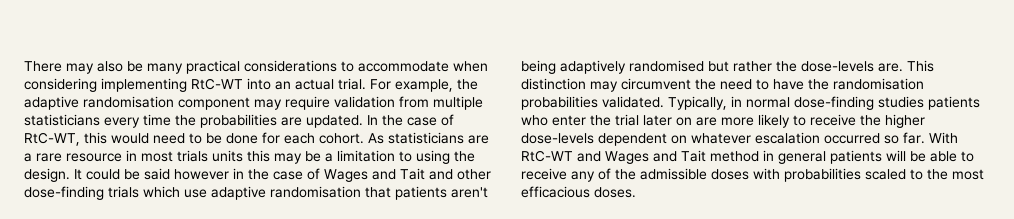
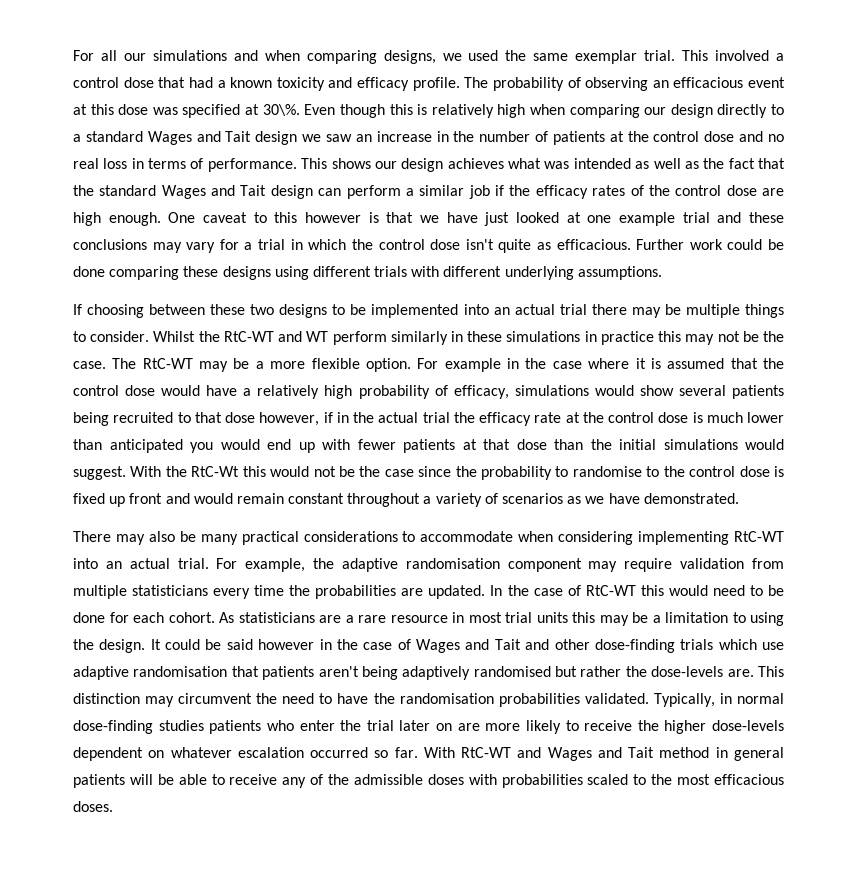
+ For all our simulations and when comparing designs, we used the same exemplar trial. This involved a control dose that had a known toxicity and efficacy profile. The probability of observing an efficacious event at this dose was specified at 30\%. Even though this is relatively high when comparing our design directly to a standard Wages and Tait design we saw an increase in the number of patients at the control dose and no real loss in terms of performance. This shows our design achieves what was intended as well as the fact that the standard Wages and Tait design can perform a similar job if the efficacy rates of the control dose are high enough. One caveat to this however is that we have just looked at one example trial and these conclusions may vary for a trial in which the control dose isn't quite as efficacious. Further work could be done comparing these designs using different trials with different underlying assumptions.
+ If choosing between these two designs to be implemented into an actual trial there may be multiple things to consider. Whilst the RtC-WT and WT perform similarly in these simulations in practice this may not be the case. The RtC-WT may be a more flexible option. For example in the case where it is assumed that the control dose would have a relatively high probability of efficacy, simulations would show several patients being recruited to that dose however, if in the actual trial the efficacy rate at the control dose is much lower than anticipated you would end up with fewer patients at that dose than the initial simulations would suggest. With the RtC-Wt this would not be the case since the probability to randomise to the control dose is fixed up front and would remain constant throughout a variety of scenarios as we have demonstrated.
- In the case of RtC-WT, this would need to be done for each cohort.
+ In the case of RtC-WT this would need to be done for each cohort.
- As statisticians are a rare resource in most trials units this may be a limitation to using the design.
+ As statisticians are a rare resource in most trial units this may be a limitation to using the design.

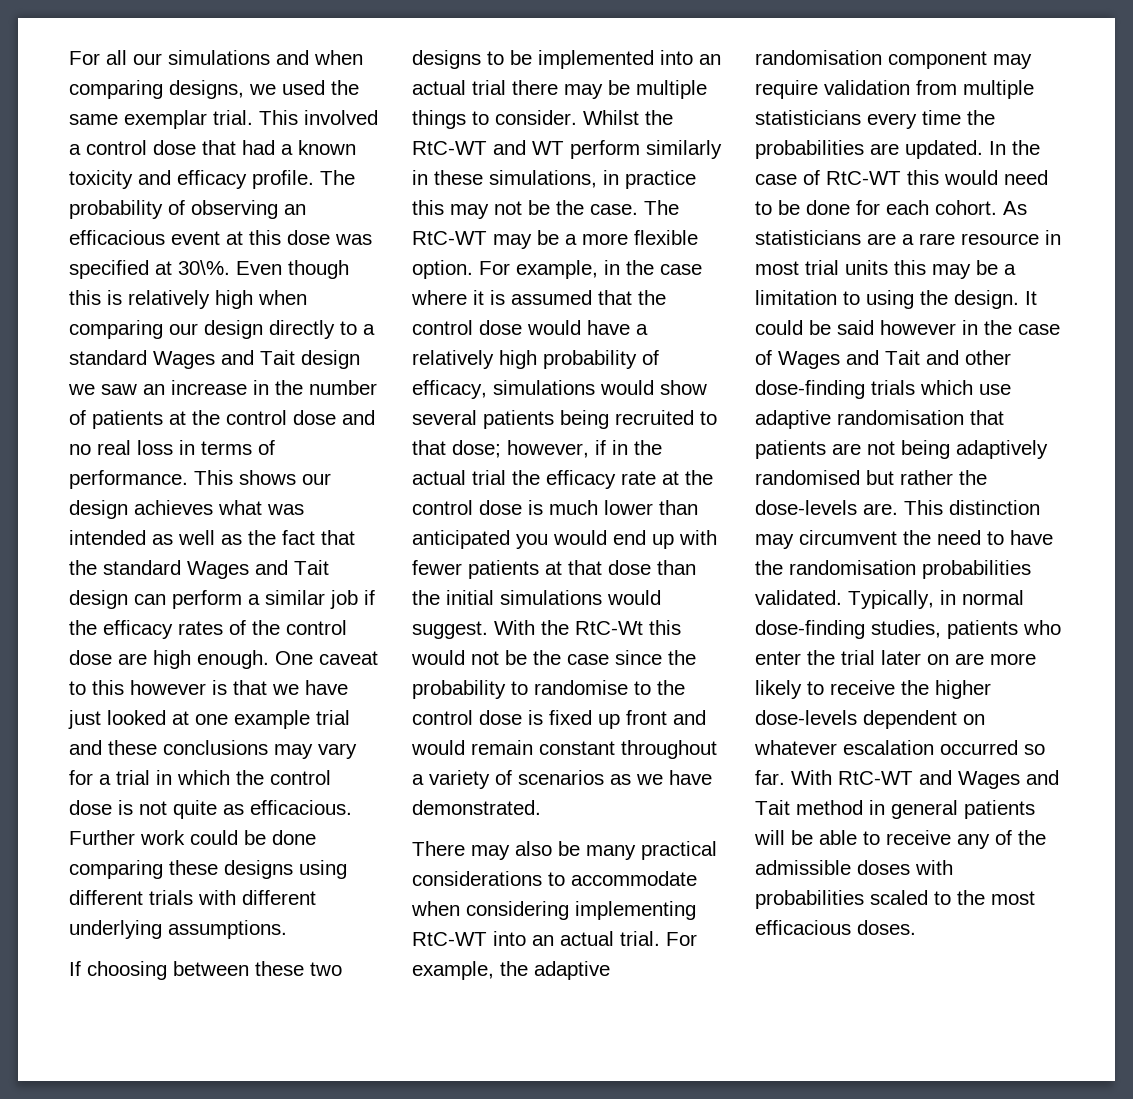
- One caveat to this however is that we have just looked at one example trial and these conclusions may vary for a trial in which the control dose isn't quite as efficacious.
+ One caveat to this however is that we have just looked at one example trial and these conclusions may vary for a trial in which the control dose is not quite as efficacious.
- Whilst the RtC-WT and WT perform similarly in these simulations in practice this may not be the case.
+ Whilst the RtC-WT and WT perform similarly in these simulations, in practice this may not be the case.
- For example in the case where it is assumed that the control dose would have a relatively high probability of efficacy, simulations would show several patients being recruited to that dose however, if in the actual trial the efficacy rate at the control dose is much lower than anticipated you would end up with fewer patients at that dose than the initial simulations would suggest.
+ For example, in the case where it is assumed that the control dose would have a relatively high probability of efficacy, simulations would show several patients being recruited to that dose; however, if in the actual trial the efficacy rate at the control dose is much lower than anticipated you would end up with fewer patients at that dose than the initial simulations would suggest.
- It could be said however in the case of Wages and Tait and other dose-finding trials which use adaptive randomisation that patients aren't being adaptively randomised but rather the dose-levels are.
+ It could be said however in the case of Wages and Tait and other dose-finding trials which use adaptive randomisation that patients are not being adaptively randomised but rather the dose-levels are.
- Typically, in normal dose-finding studies patients who enter the trial later on are more likely to receive the higher dose-levels dependent on whatever escalation occurred so far.
+ Typically, in normal dose-finding studies, patients who enter the trial later on are more likely to receive the higher dose-levels dependent on whatever escalation occurred so far.

